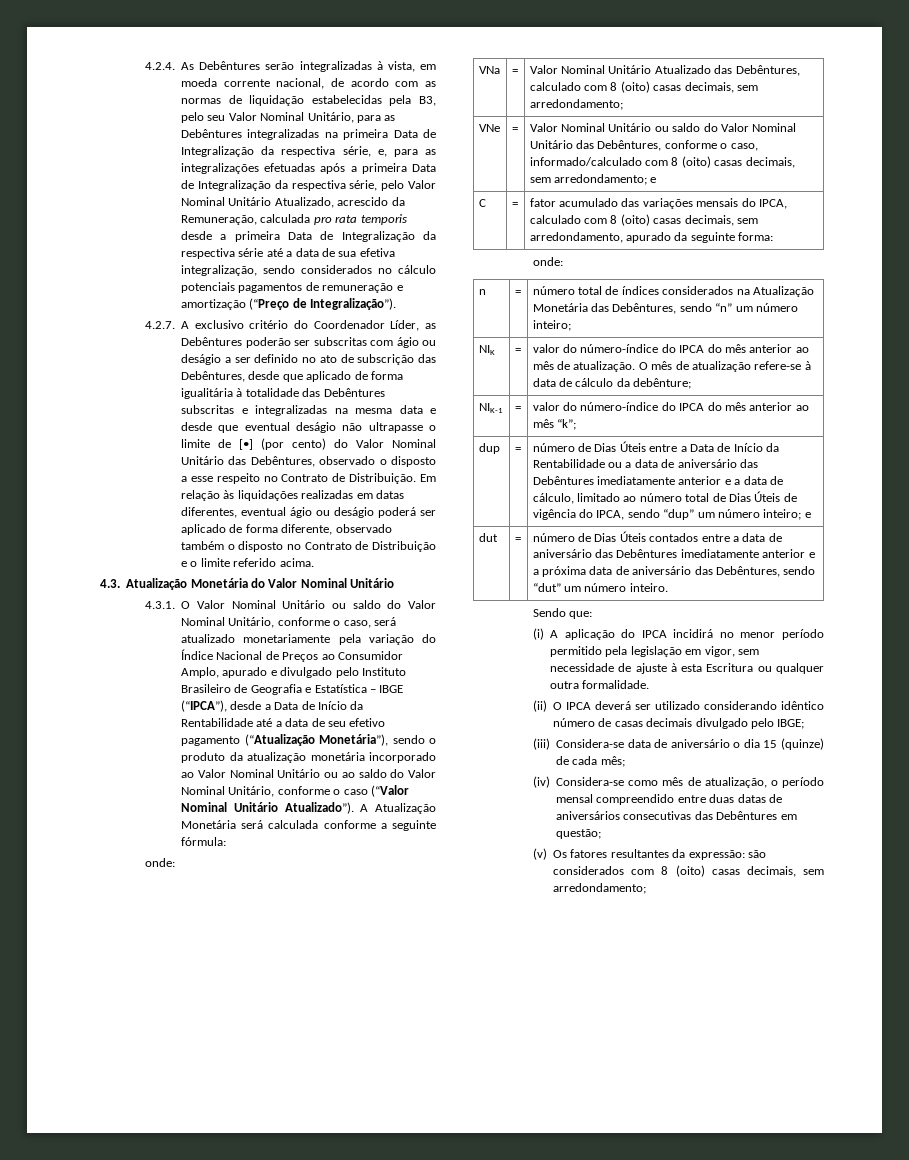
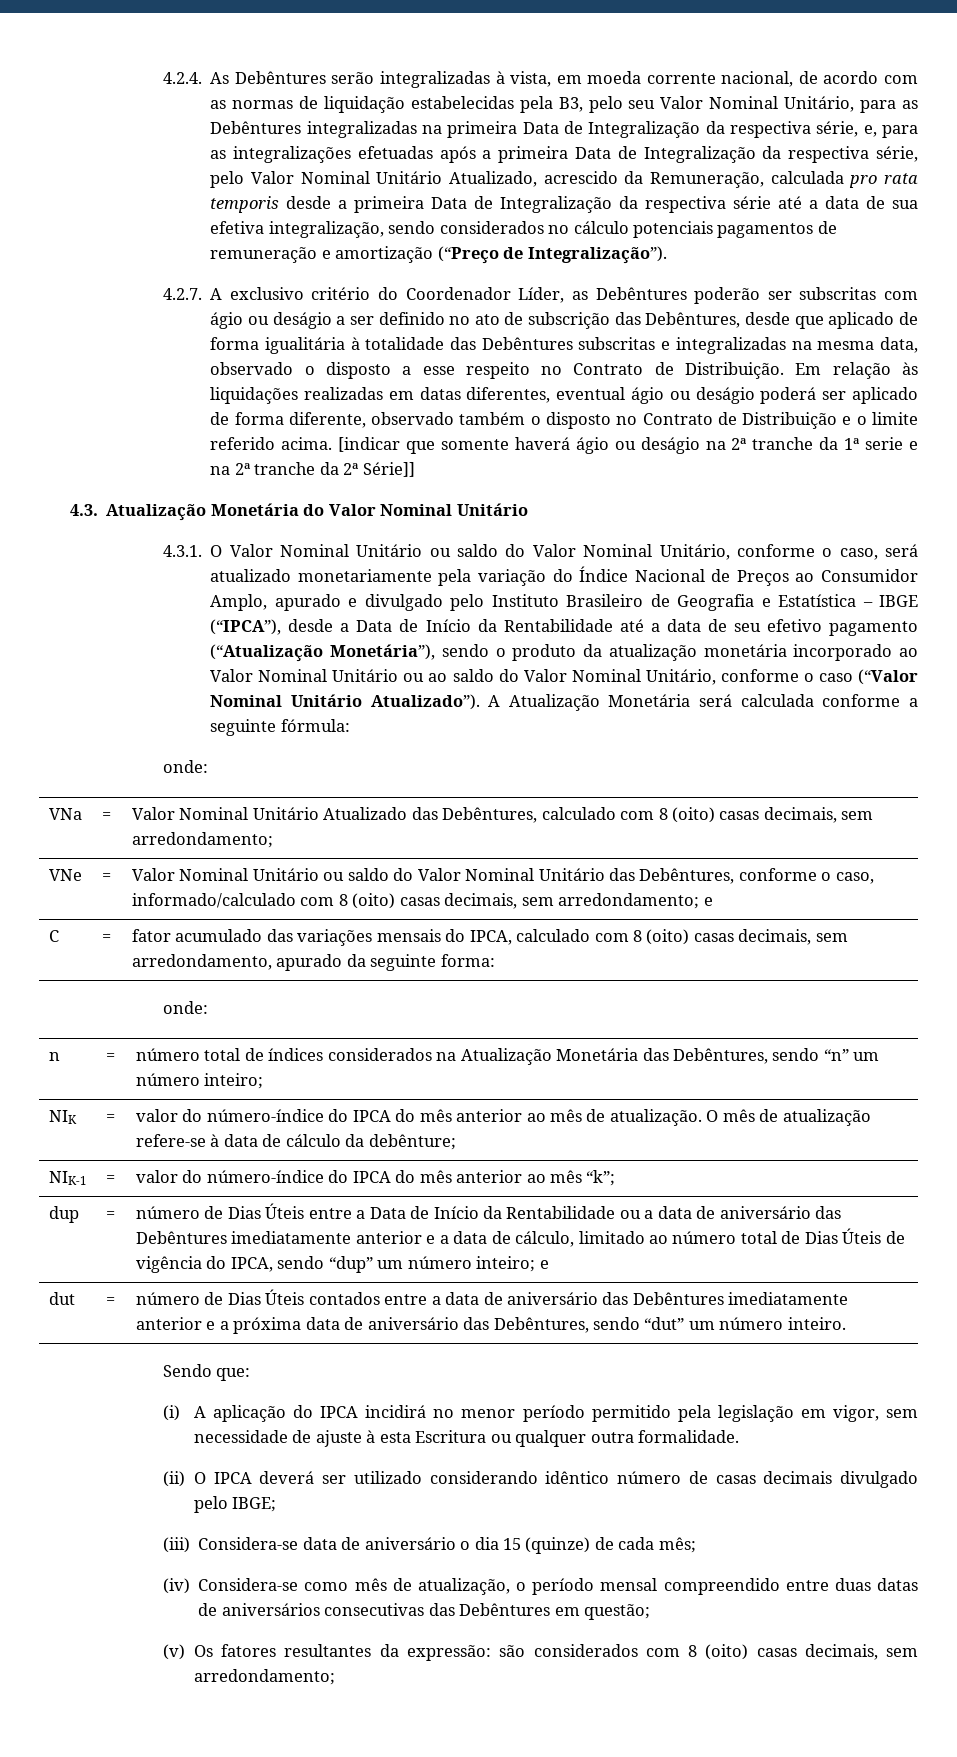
- 4.2.7. A exclusivo critério do Coordenador Líder, as Debêntures poderão ser subscritas com ágio ou deságio a ser definido no ato de subscrição das Debêntures, desde que aplicado de forma igualitária à totalidade das Debêntures subscritas e integralizadas na mesma data e desde que eventual deságio não ultrapasse o limite de [•] (por cento) do Valor Nominal Unitário das Debêntures, observado o disposto a esse respeito no Contrato de Distribuição.
+ 4.2.7. A exclusivo critério do Coordenador Líder, as Debêntures poderão ser subscritas com ágio ou deságio a ser definido no ato de subscrição das Debêntures, desde que aplicado de forma igualitária à totalidade das Debêntures subscritas e integralizadas na mesma data, observado o disposto a esse respeito no Contrato de Distribuição.
+ [indicar que somente haverá ágio ou deságio na 2ª tranche da 1ª serie e na 2ª tranche da 2ª Série]]

